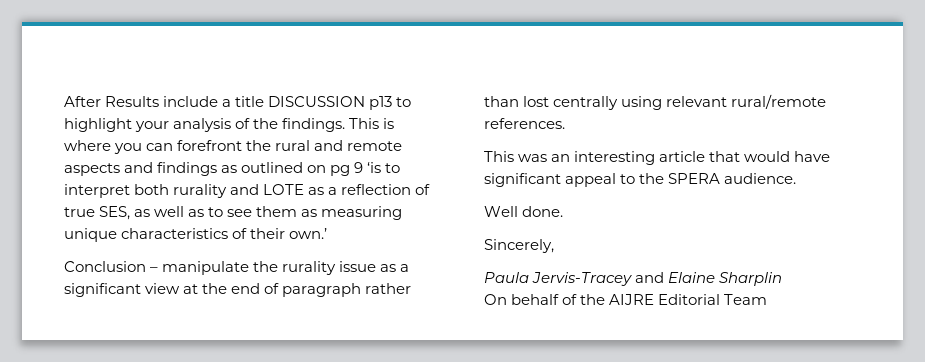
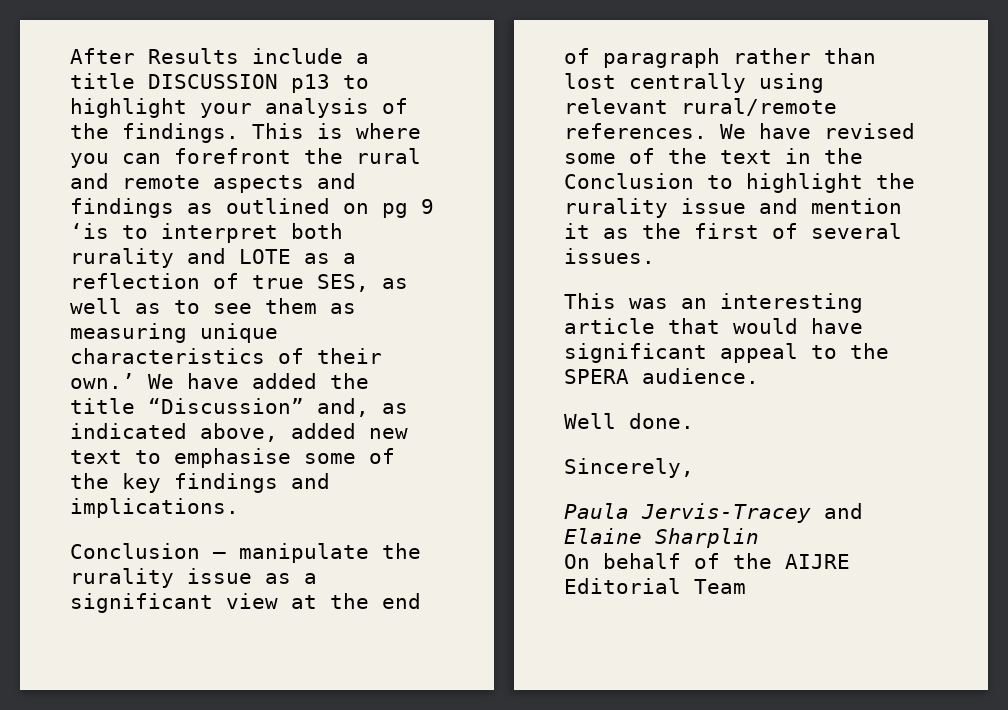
+ We have added the title “Discussion” and, as indicated above, added new text to emphasise some of the key findings and implications.
+ We have revised some of the text in the Conclusion to highlight the rurality issue and mention it as the first of several issues.

